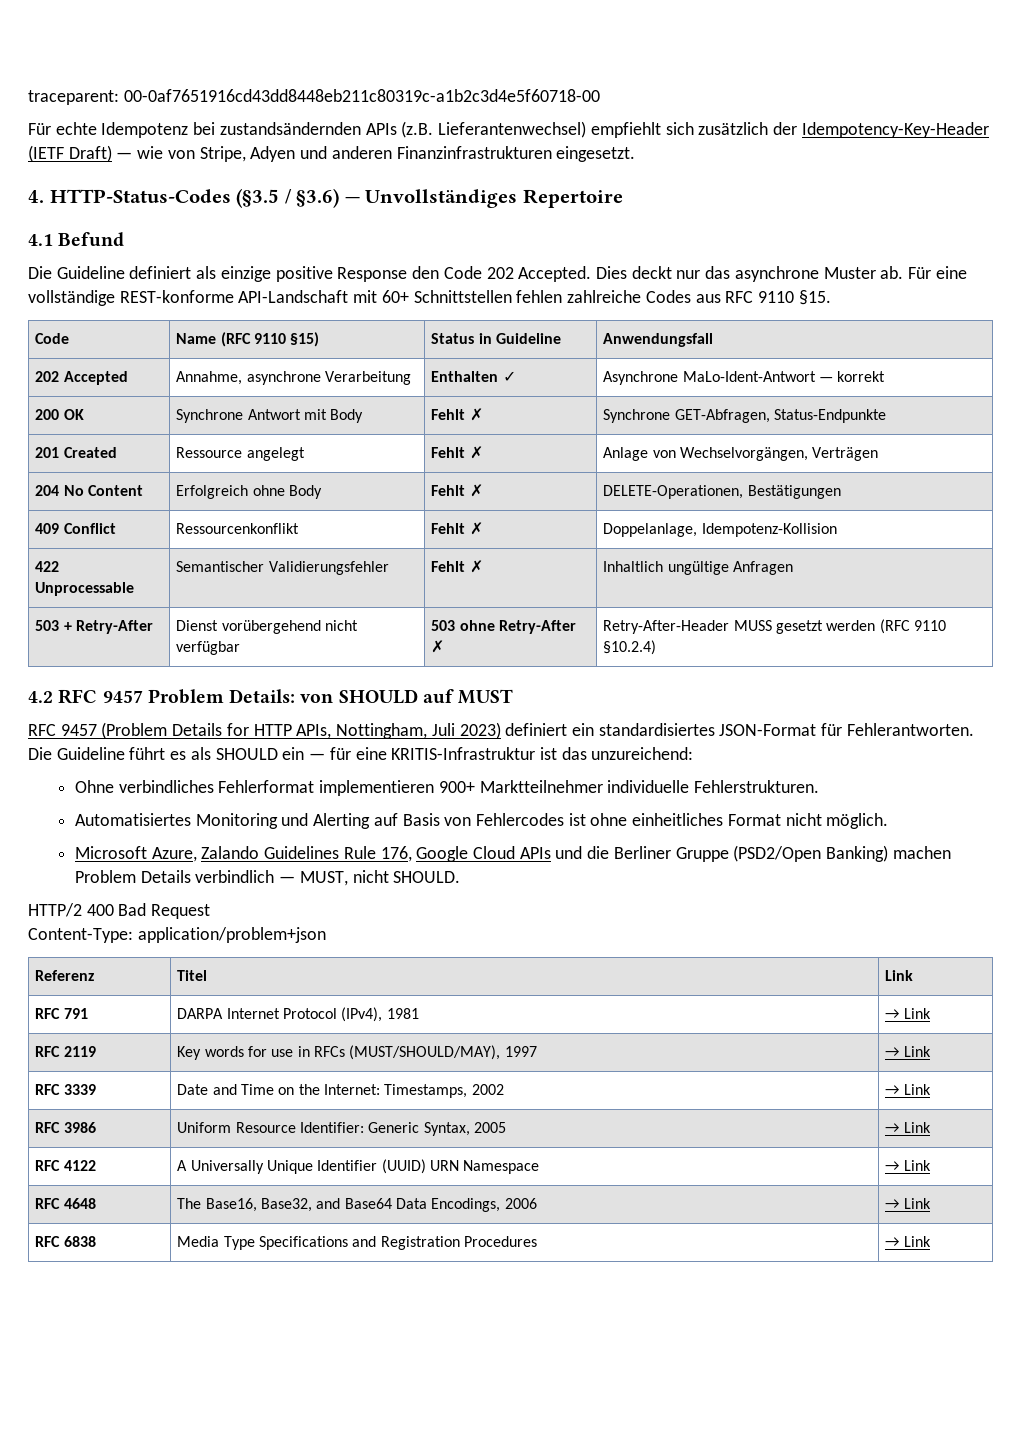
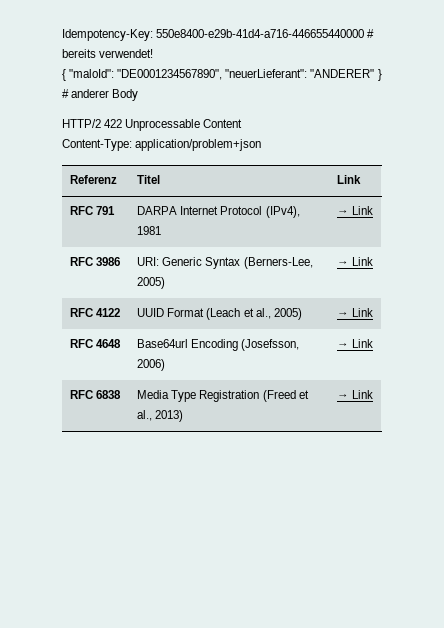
- traceparent: 00-0af7651916cd43dd8448eb211c80319c-a1b2c3d4e5f60718-00
- Für echte Idempotenz bei zustandsändernden APIs (z.B. Lieferantenwechsel) empfiehlt sich zusätzlich der Idempotency-Key-Header (IETF Draft) — wie von Stripe, Adyen und anderen Finanzinfrastrukturen eingesetzt.
- 4. HTTP-Status-Codes (§3.5 / §3.6) — Unvollständiges Repertoire
- 4.1 Befund
- Die Guideline definiert als einzige positive Response den Code 202 Accepted. Dies deckt nur das asynchrone Muster ab. Für eine vollständige REST-konforme API-Landschaft mit 60+ Schnittstellen fehlen zahlreiche Codes aus RFC 9110 §15.
- Code | Name (RFC 9110 §15) | Status in Guideline | Anwendungsfall
- 202 Accepted | Annahme, asynchrone Verarbeitung | Enthalten ✓ | Asynchrone MaLo-Ident-Antwort — korrekt
- 200 OK | Synchrone Antwort mit Body | Fehlt ✗ | Synchrone GET-Abfragen, Status-Endpunkte
- 201 Created | Ressource angelegt | Fehlt ✗ | Anlage von Wechselvorgängen, Verträgen
- 204 No Content | Erfolgreich ohne Body | Fehlt ✗ | DELETE-Operationen, Bestätigungen
- 409 Conflict | Ressourcenkonflikt | Fehlt ✗ | Doppelanlage, Idempotenz-Kollision
- 422 Unprocessable | Semantischer Validierungsfehler | Fehlt ✗ | Inhaltlich ungültige Anfragen
- 503 + Retry-After | Dienst vorübergehend nicht verfügbar | 503 ohne Retry-After ✗ | Retry-After-Header MUSS gesetzt werden (RFC 9110 §10.2.4)
- 4.2 RFC 9457 Problem Details: von SHOULD auf MUST
- RFC 9457 (Problem Details for HTTP APIs, Nottingham, Juli 2023) definiert ein standardisiertes JSON-Format für Fehlerantworten. Die Guideline führt es als SHOULD ein — für eine KRITIS-Infrastruktur ist das unzureichend:
- Ohne verbindliches Fehlerformat implementieren 900+ Marktteilnehmer individuelle Fehlerstrukturen.
- Automatisiertes Monitoring und Alerting auf Basis von Fehlercodes ist ohne einheitliches Format nicht möglich.
- Microsoft Azure, Zalando Guidelines Rule 176, Google Cloud APIs und die Berliner Gruppe (PSD2/Open Banking) machen Problem Details verbindlich — MUST, nicht SHOULD.
- HTTP/2 400 Bad Request
+ Idempotency-Key: 550e8400-e29b-41d4-a716-446655440000 # bereits verwendet!
+ { "maloId": "DE0001234567890", "neuerLieferant": "ANDERER" } # anderer Body
+ HTTP/2 422 Unprocessable Content
- RFC 2119 | Key words for use in RFCs (MUST/SHOULD/MAY), 1997 | → Link
- RFC 3339 | Date and Time on the Internet: Timestamps, 2002 | → Link
- RFC 3986 | Uniform Resource Identifier: Generic Syntax, 2005 | → Link
- RFC 4122 | A Universally Unique Identifier (UUID) URN Namespace | → Link
- RFC 4648 | The Base16, Base32, and Base64 Data Encodings, 2006 | → Link
+ RFC 3986 | URI: Generic Syntax (Berners-Lee, 2005) | → Link
+ RFC 4122 | UUID Format (Leach et al., 2005) | → Link
+ RFC 4648 | Base64url Encoding (Josefsson, 2006) | → Link
- RFC 6838 | Media Type Specifications and Registration Procedures | → Link
+ RFC 6838 | Media Type Registration (Freed et al., 2013) | → Link

